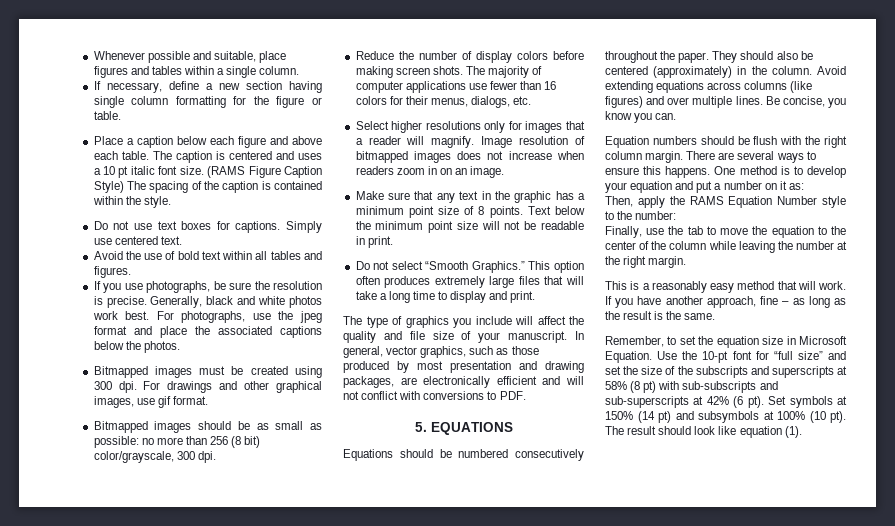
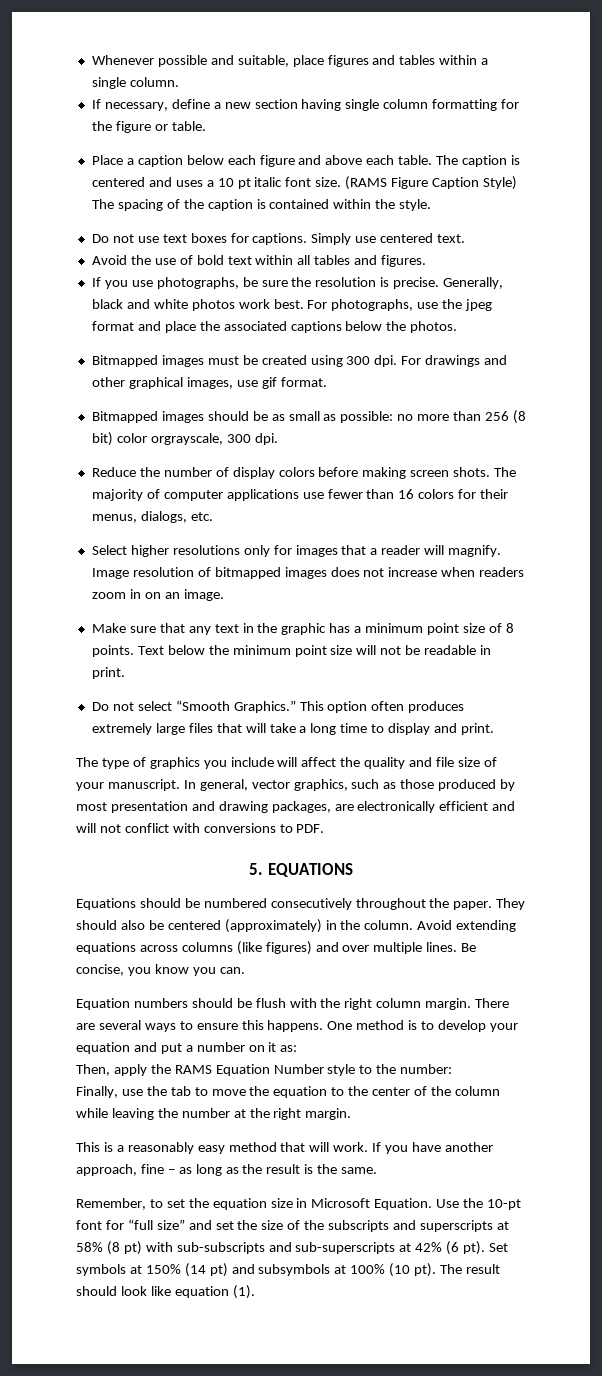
- Bitmapped images should be as small as possible: no more than 256 (8 bit) color/grayscale, 300 dpi.
+ Bitmapped images should be as small as possible: no more than 256 (8 bit) color orgrayscale, 300 dpi.

